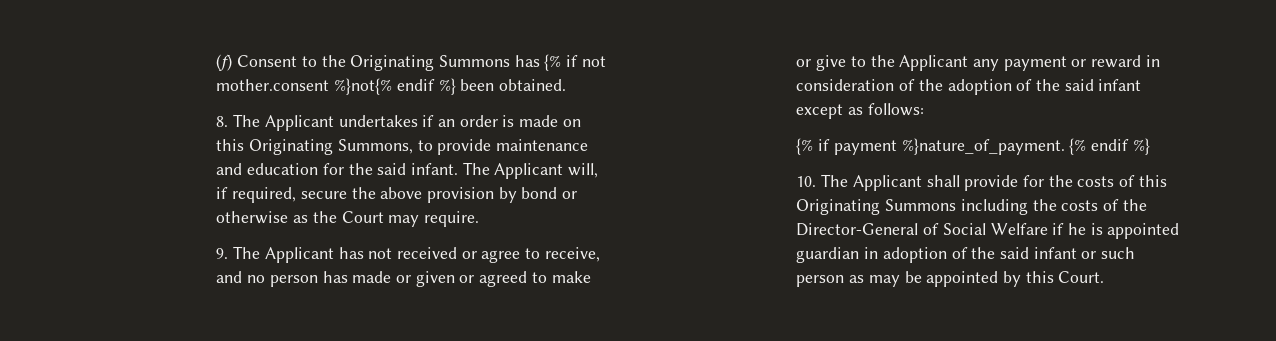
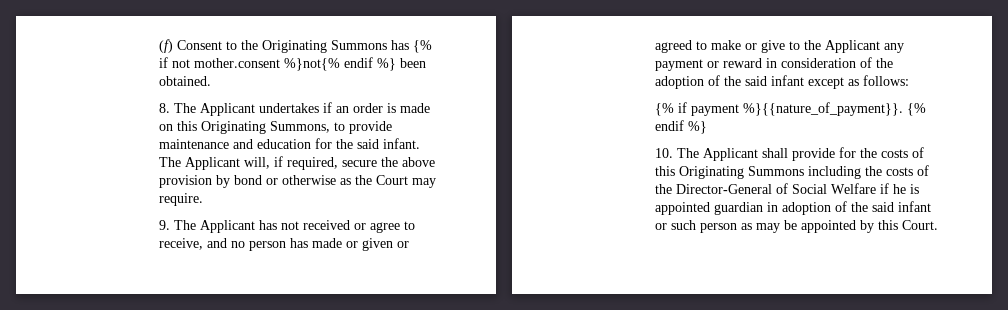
- {% if payment %}nature_of_payment.
+ {% if payment %}{{nature_of_payment}}.

